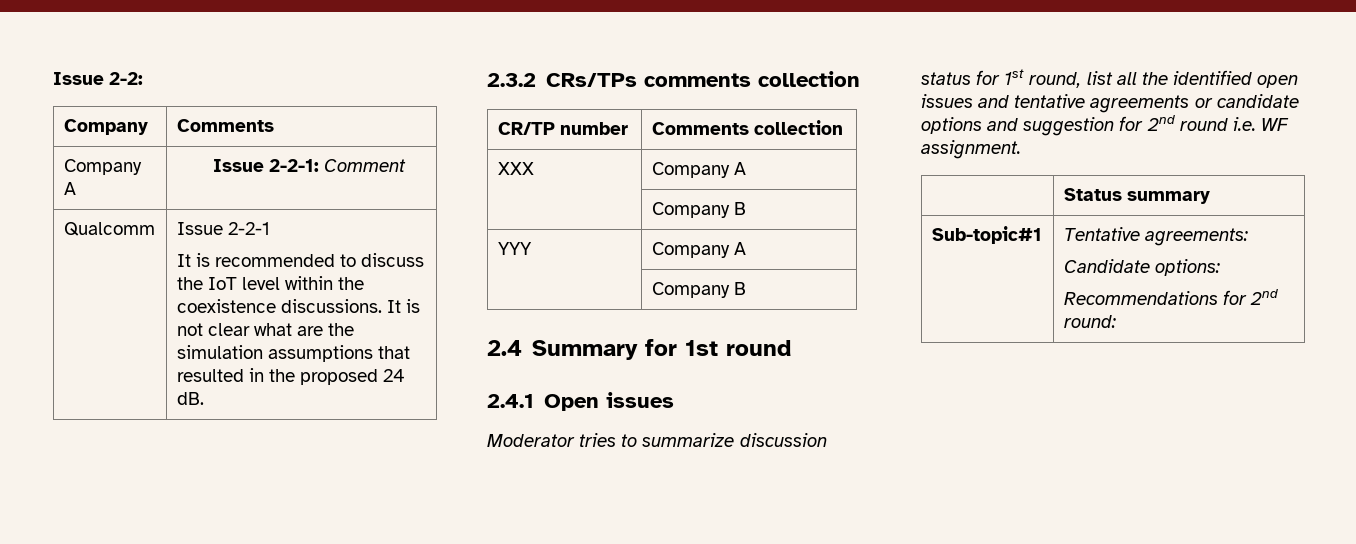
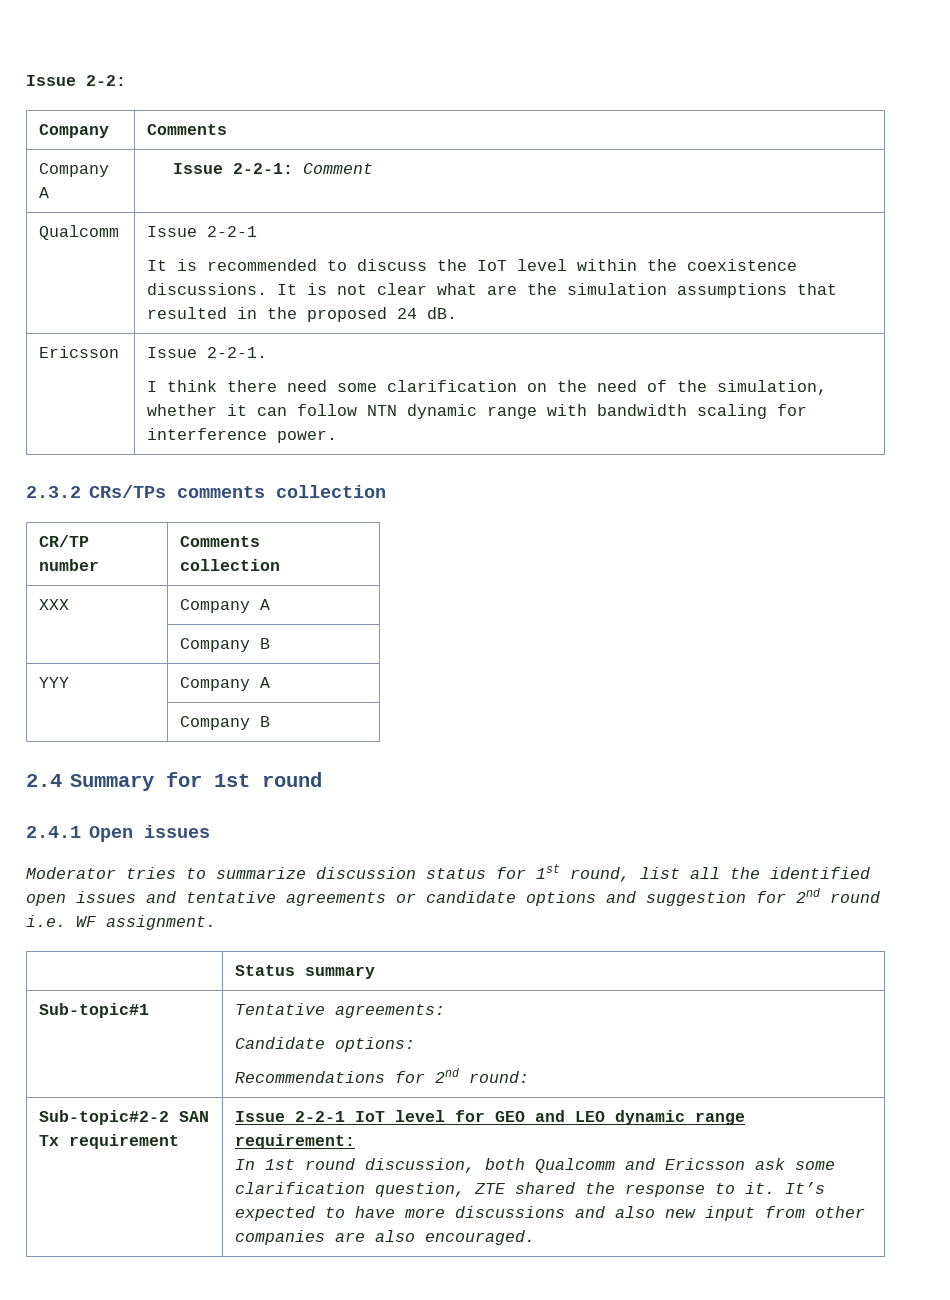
+ Ericsson | Issue 2-2-1.
+ I think there need some clarification on the need of the simulation, whether it can follow NTN dynamic range with bandwidth scaling for interference power.
+ Sub-topic#2-2 SAN Tx requirement | Issue 2-2-1 IoT level for GEO and LEO dynamic range requirement:
+ In 1st round discussion, both Qualcomm and Ericsson ask some clarification question, ZTE shared the response to it. It’s expected to have more discussions and also new input from other companies are also encouraged.

